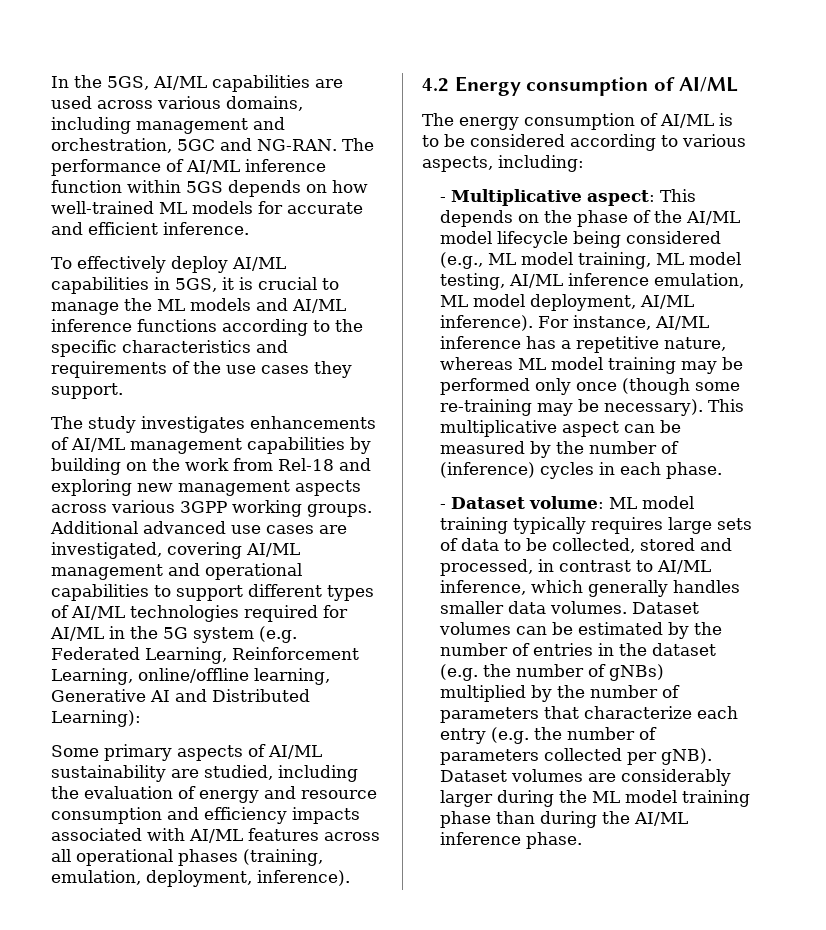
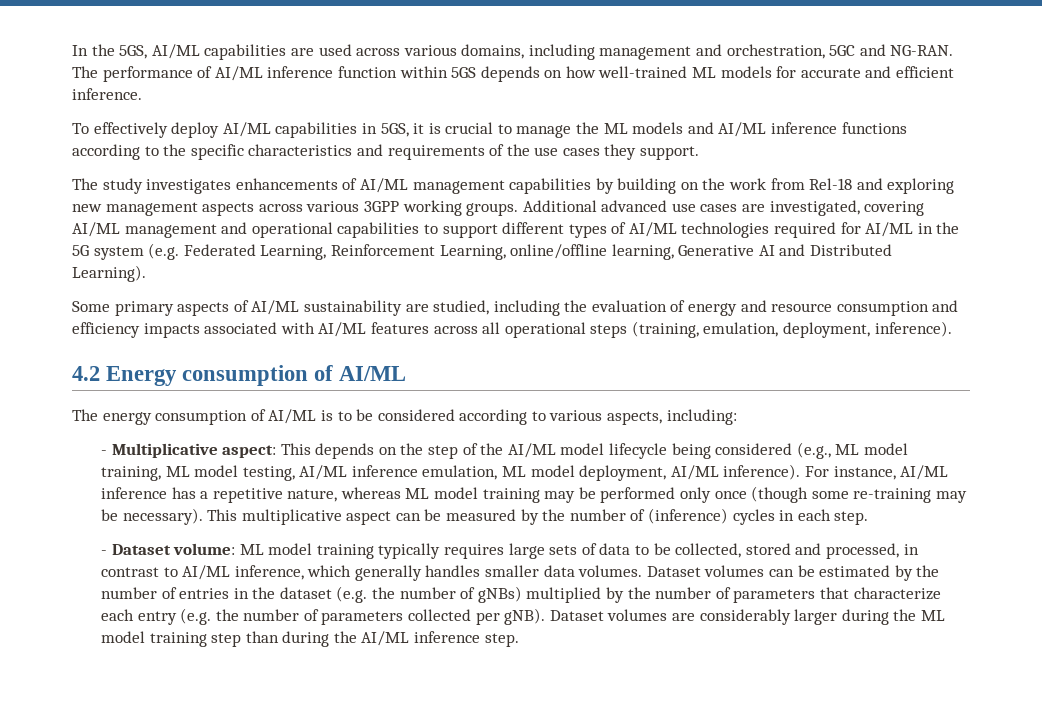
- Additional advanced use cases are investigated, covering AI/ML management and operational capabilities to support different types of AI/ML technologies required for AI/ML in the 5G system (e.g. Federated Learning, Reinforcement Learning, online/offline learning, Generative AI and Distributed Learning):
+ Additional advanced use cases are investigated, covering AI/ML management and operational capabilities to support different types of AI/ML technologies required for AI/ML in the 5G system (e.g. Federated Learning, Reinforcement Learning, online/offline learning, Generative AI and Distributed Learning).
- Some primary aspects of AI/ML sustainability are studied, including the evaluation of energy and resource consumption and efficiency impacts associated with AI/ML features across all operational phases (training, emulation, deployment, inference).
+ Some primary aspects of AI/ML sustainability are studied, including the evaluation of energy and resource consumption and efficiency impacts associated with AI/ML features across all operational steps (training, emulation, deployment, inference).
- - Multiplicative aspect: This depends on the phase of the AI/ML model lifecycle being considered (e.g., ML model training, ML model testing, AI/ML inference emulation, ML model deployment, AI/ML inference).
+ - Multiplicative aspect: This depends on the step of the AI/ML model lifecycle being considered (e.g., ML model training, ML model testing, AI/ML inference emulation, ML model deployment, AI/ML inference).
- This multiplicative aspect can be measured by the number of (inference) cycles in each phase.
+ This multiplicative aspect can be measured by the number of (inference) cycles in each step.
- Dataset volumes are considerably larger during the ML model training phase than during the AI/ML inference phase.
+ Dataset volumes are considerably larger during the ML model training step than during the AI/ML inference step.

